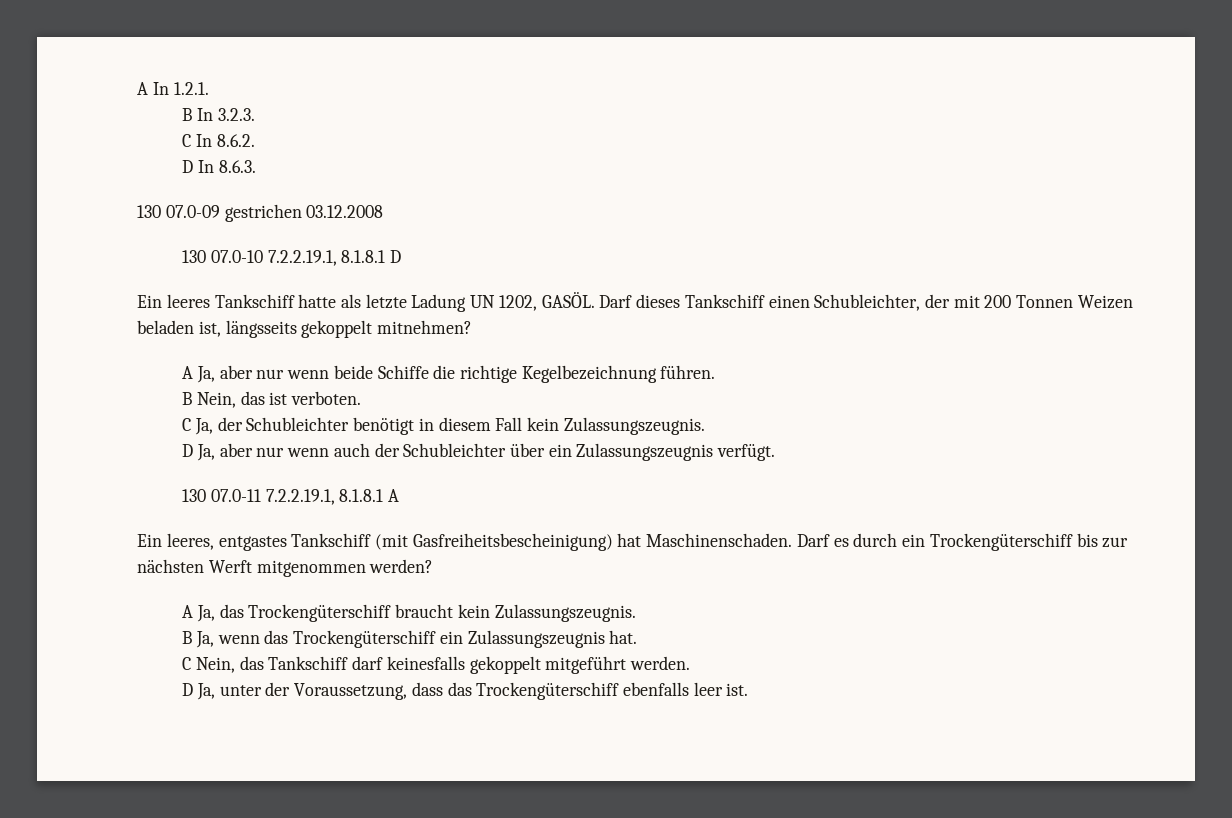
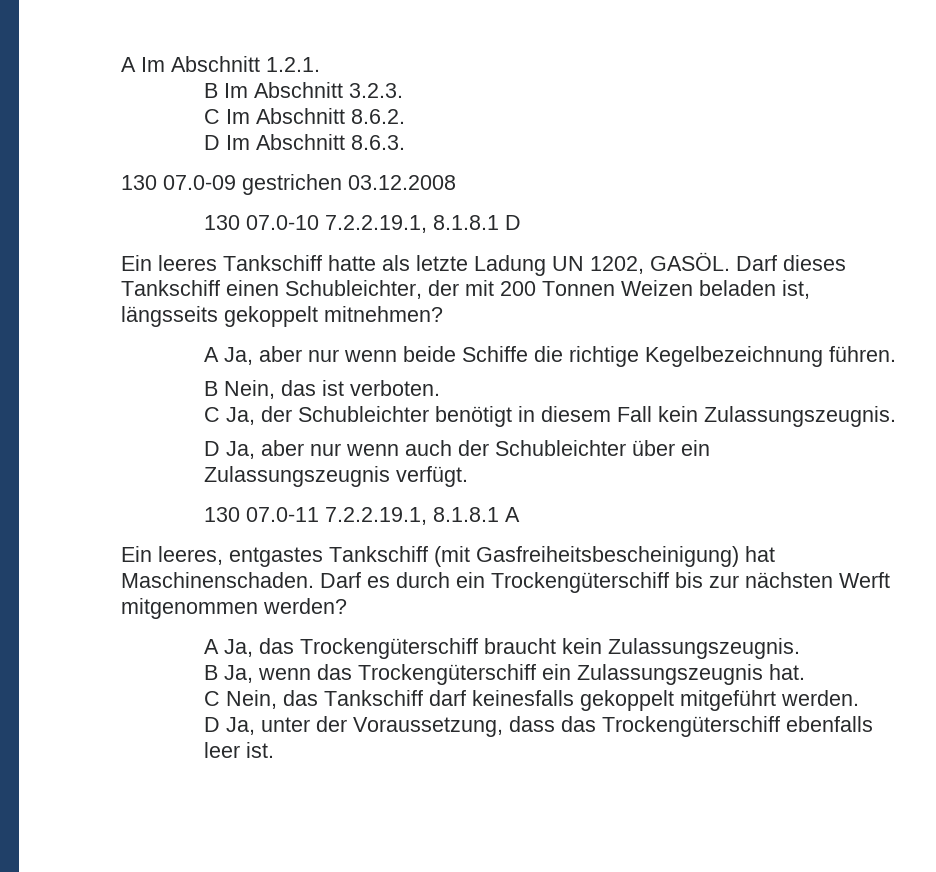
- A In 1.2.1.
+ A Im Abschnitt 1.2.1.
- B In 3.2.3.
+ B Im Abschnitt 3.2.3.
- C In 8.6.2.
+ C Im Abschnitt 8.6.2.
- D In 8.6.3.
+ D Im Abschnitt 8.6.3.

